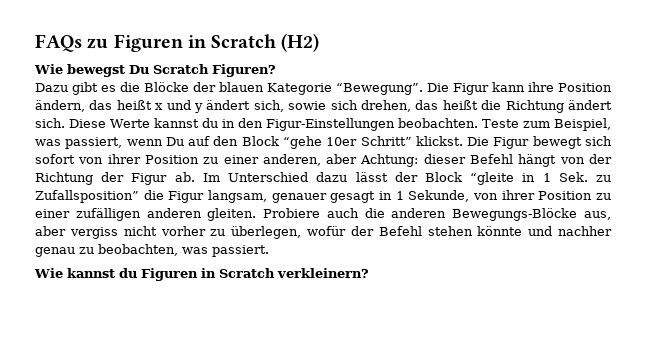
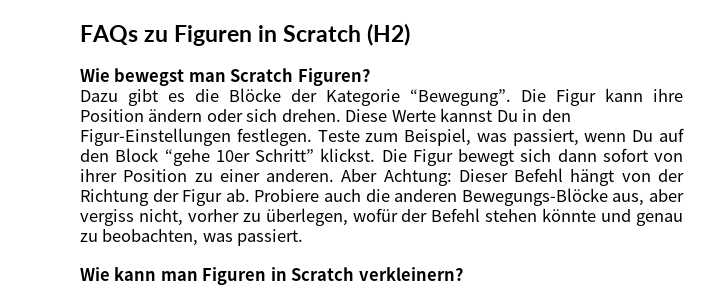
- Wie bewegst Du Scratch Figuren?
+ Wie bewegst man Scratch Figuren?
- Dazu gibt es die Blöcke der blauen Kategorie “Bewegung”.
+ Dazu gibt es die Blöcke der Kategorie “Bewegung”.
- Die Figur kann ihre Position ändern, das heißt x und y ändert sich, sowie sich drehen, das heißt die Richtung ändert sich.
+ Die Figur kann ihre Position ändern oder sich drehen.
- Diese Werte kannst du in den Figur-Einstellungen beobachten.
+ Diese Werte kannst Du in den Figur-Einstellungen festlegen.
- Die Figur bewegt sich sofort von ihrer Position zu einer anderen, aber Achtung: dieser Befehl hängt von der Richtung der Figur ab.
+ Die Figur bewegt sich dann sofort von ihrer Position zu einer anderen. Aber Achtung: Dieser Befehl hängt von der Richtung der Figur ab.
- Im Unterschied dazu lässt der Block “gleite in 1 Sek. zu Zufallsposition” die Figur langsam, genauer gesagt in 1 Sekunde, von ihrer Position zu einer zufälligen anderen gleiten.
- Probiere auch die anderen Bewegungs-Blöcke aus, aber vergiss nicht vorher zu überlegen, wofür der Befehl stehen könnte und nachher genau zu beobachten, was passiert.
+ Probiere auch die anderen Bewegungs-Blöcke aus, aber vergiss nicht, vorher zu überlegen, wofür der Befehl stehen könnte und genau zu beobachten, was passiert.
- Wie kannst du Figuren in Scratch verkleinern?
+ Wie kann man Figuren in Scratch verkleinern?

